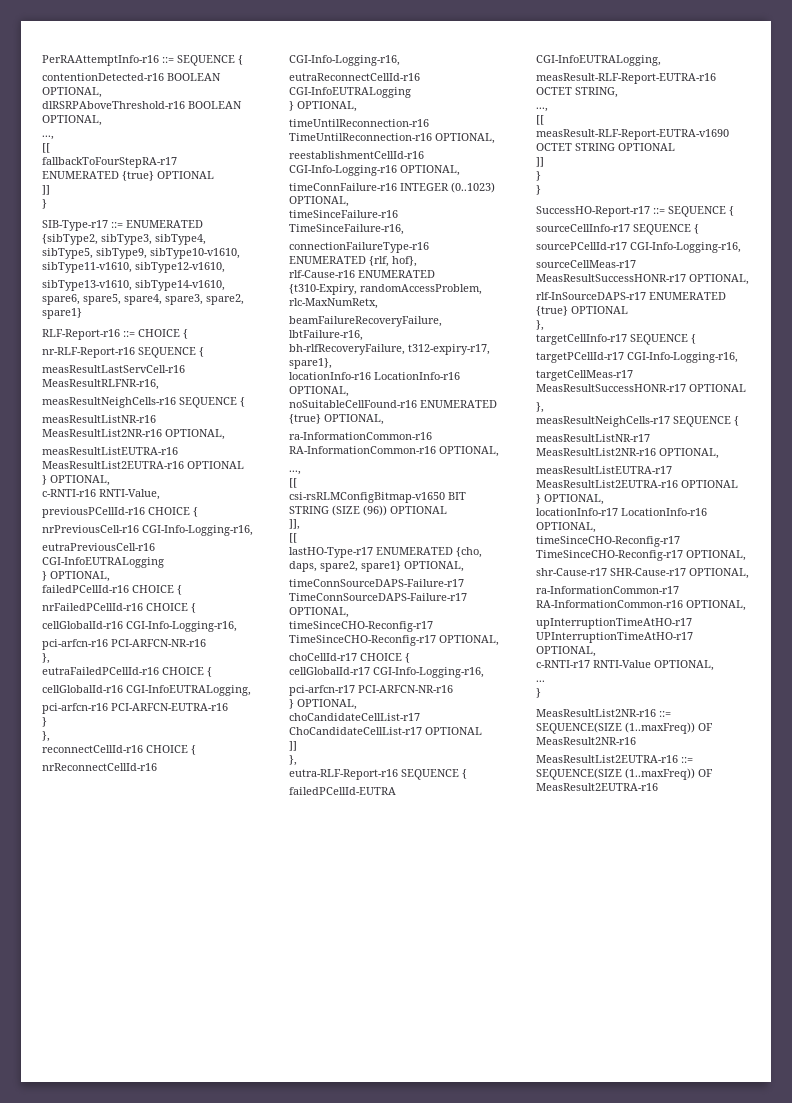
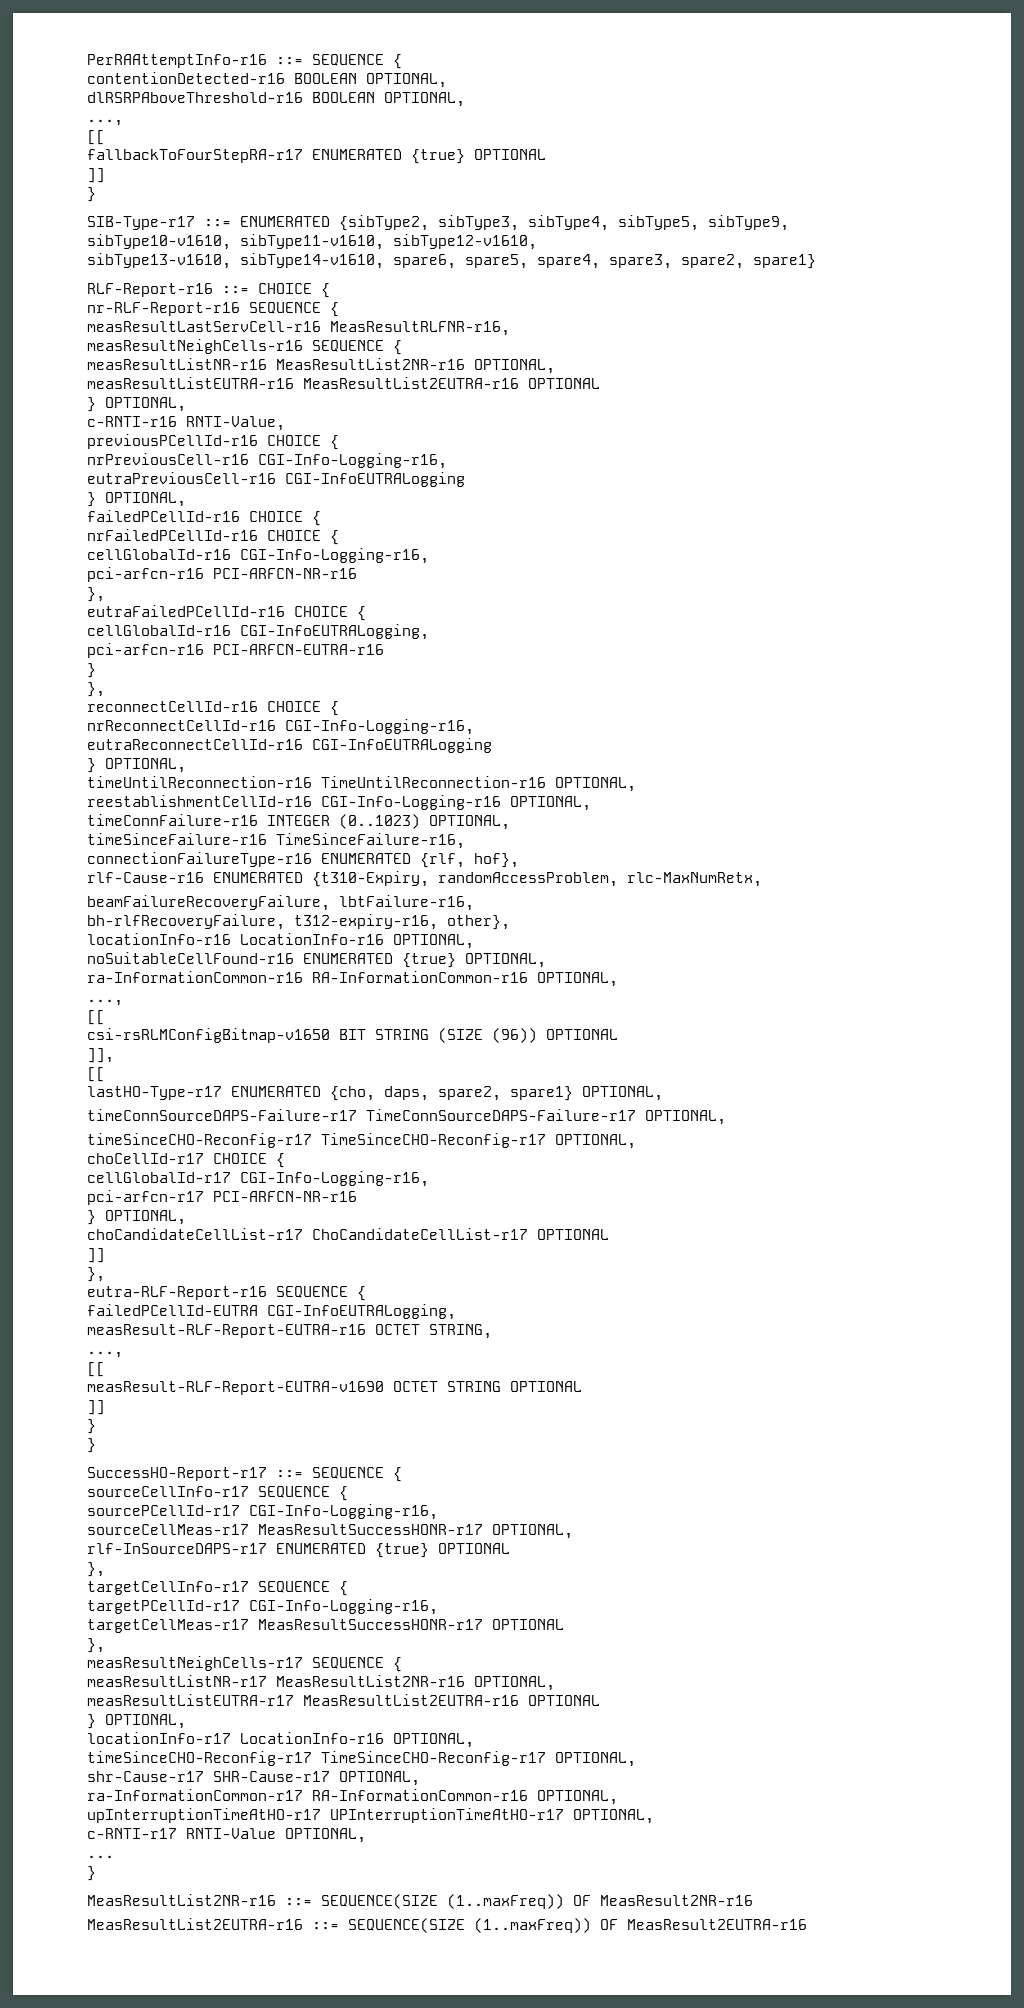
- bh-rlfRecoveryFailure, t312-expiry-r17, spare1},
+ bh-rlfRecoveryFailure, t312-expiry-r16, other},

